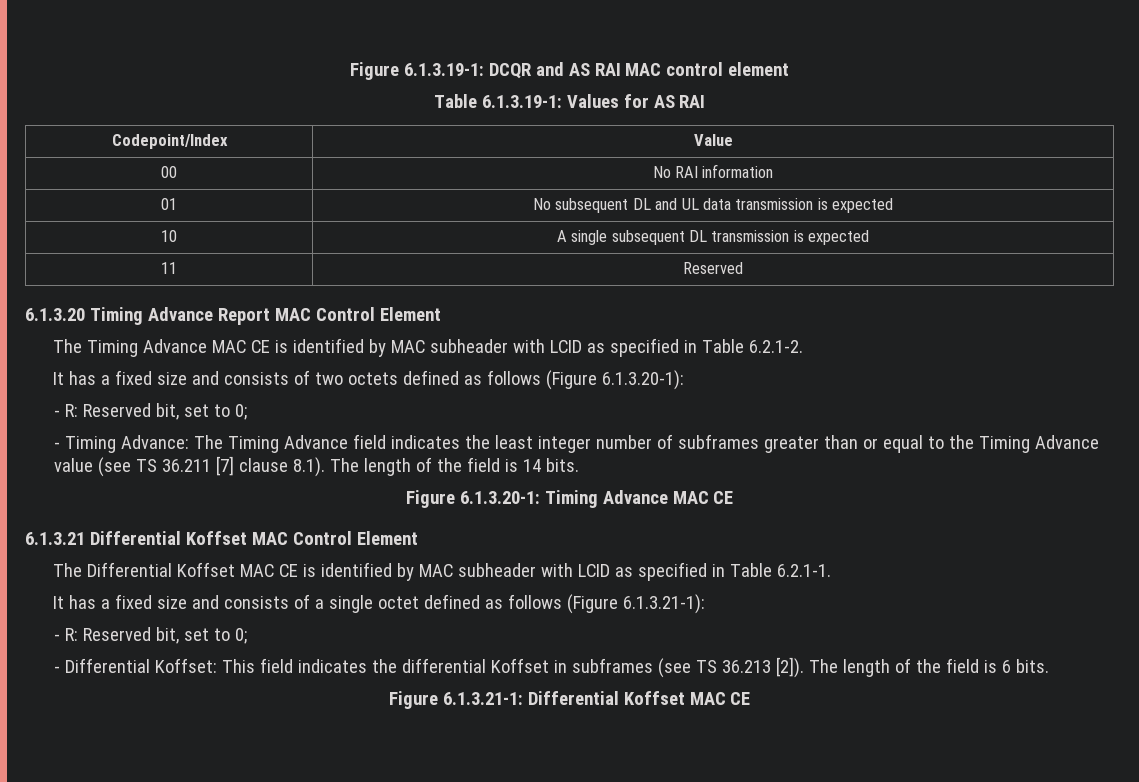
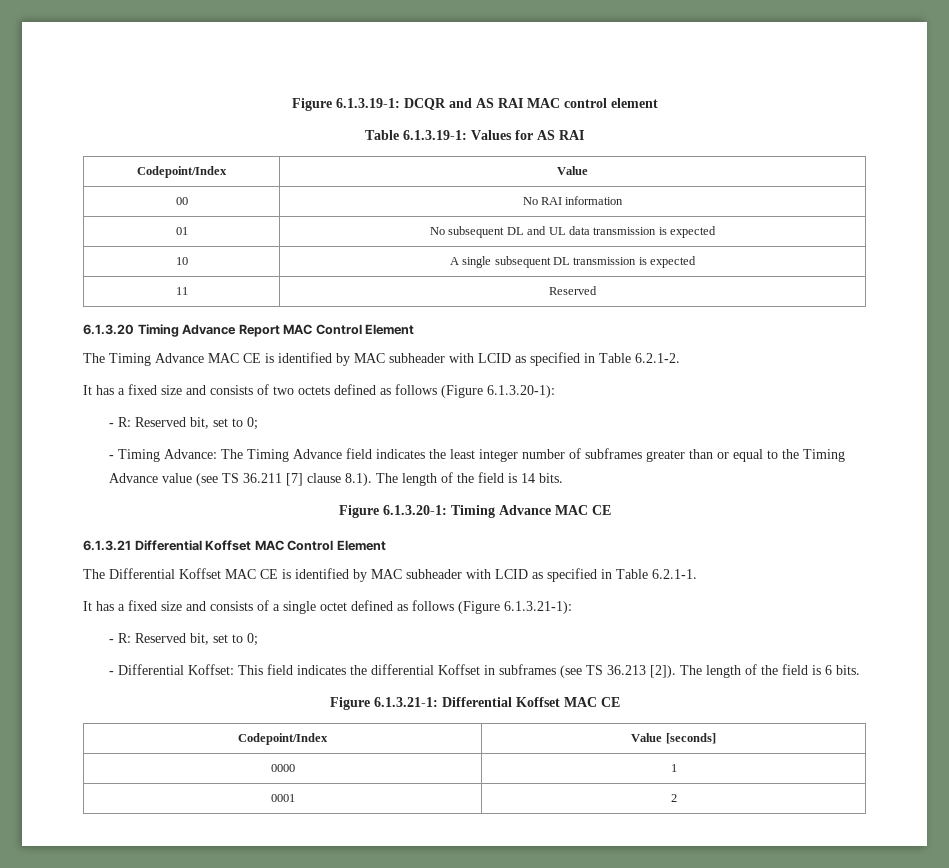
+ Codepoint/Index | Value [seconds]
+ 0000 | 1
+ 0001 | 2

